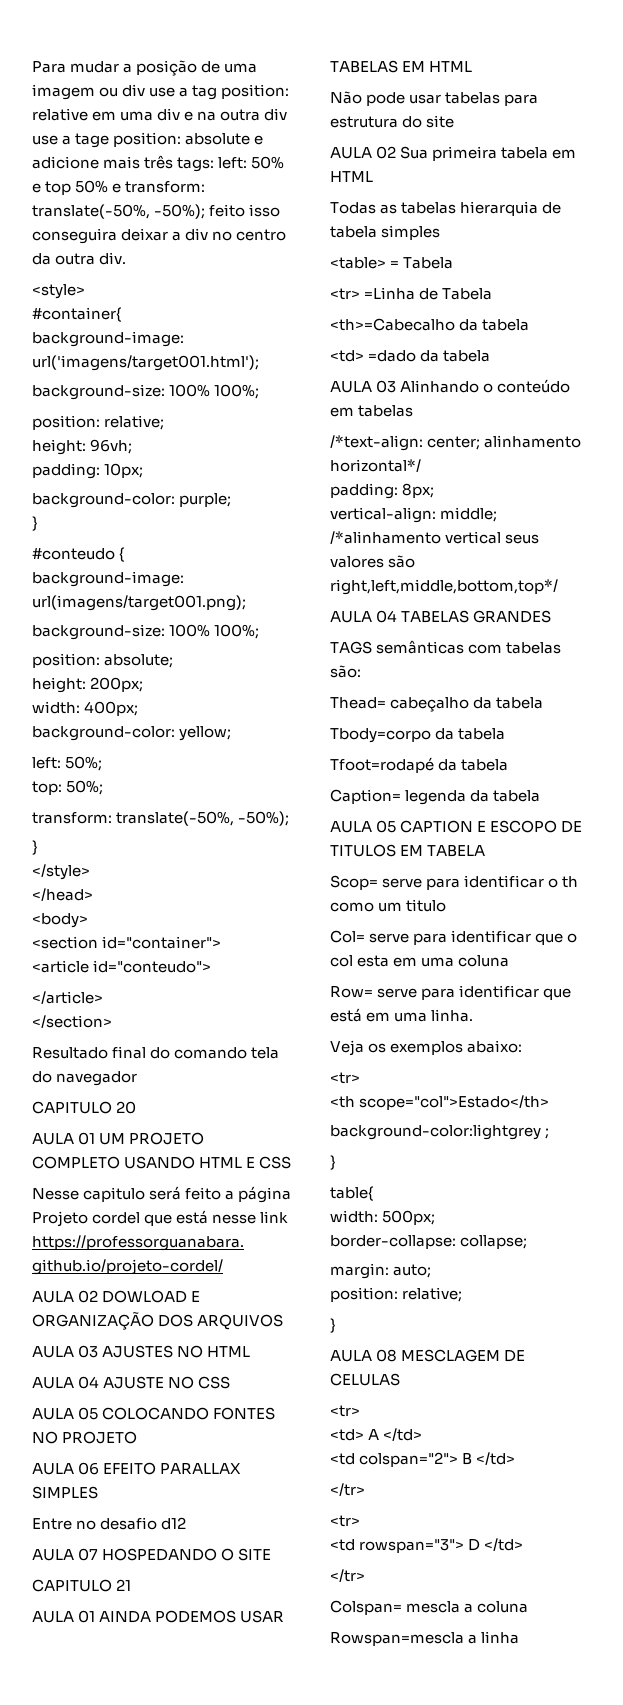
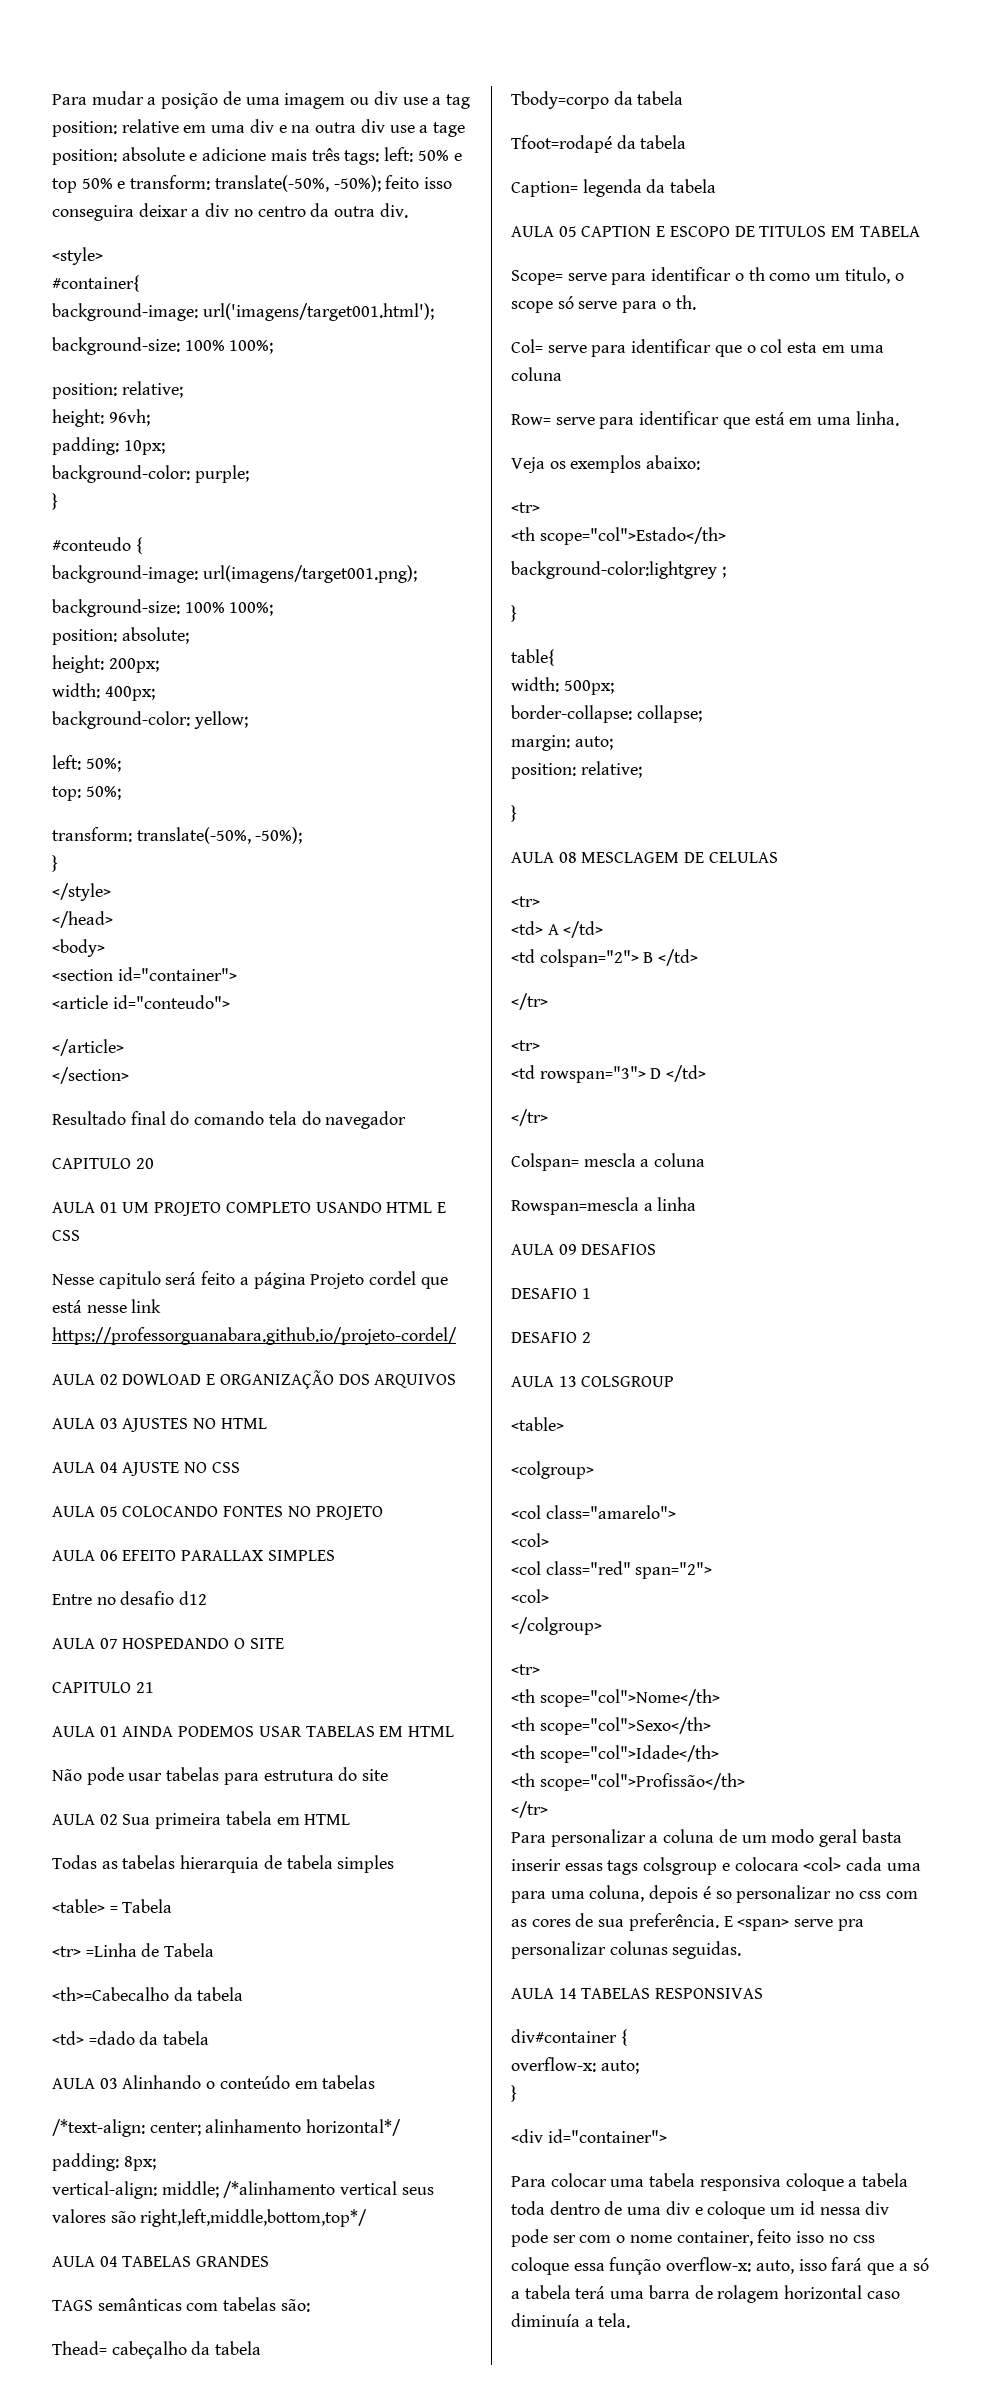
- Scop= serve para identificar o th como um titulo
+ Scope= serve para identificar o th como um titulo, o scope só serve para o th.
+ AULA 09 DESAFIOS
+ DESAFIO 1
+ DESAFIO 2
+ AULA 13 COLSGROUP
+ <table>
+ <colgroup>
+ <col class="amarelo">
+ <col>
+ <col class="red" span="2">
+ <col>
+ </colgroup>
+ <tr>
+ <th scope="col">Nome</th>
+ <th scope="col">Sexo</th>
+ <th scope="col">Idade</th>
+ <th scope="col">Profissão</th>
+ </tr>
+ Para personalizar a coluna de um modo geral basta inserir essas tags colsgroup e colocara <col> cada uma para uma coluna, depois é so personalizar no css com as cores de sua preferência. E <span> serve pra personalizar colunas seguidas.
+ AULA 14 TABELAS RESPONSIVAS
+ div#container {
+ overflow-x: auto;
+ }
+ <div id="container">
+ Para colocar uma tabela responsiva coloque a tabela toda dentro de uma div e coloque um id nessa div pode ser com o nome container, feito isso no css coloque essa função overflow-x: auto, isso fará que a só a tabela terá uma barra de rolagem horizontal caso diminuía a tela.

